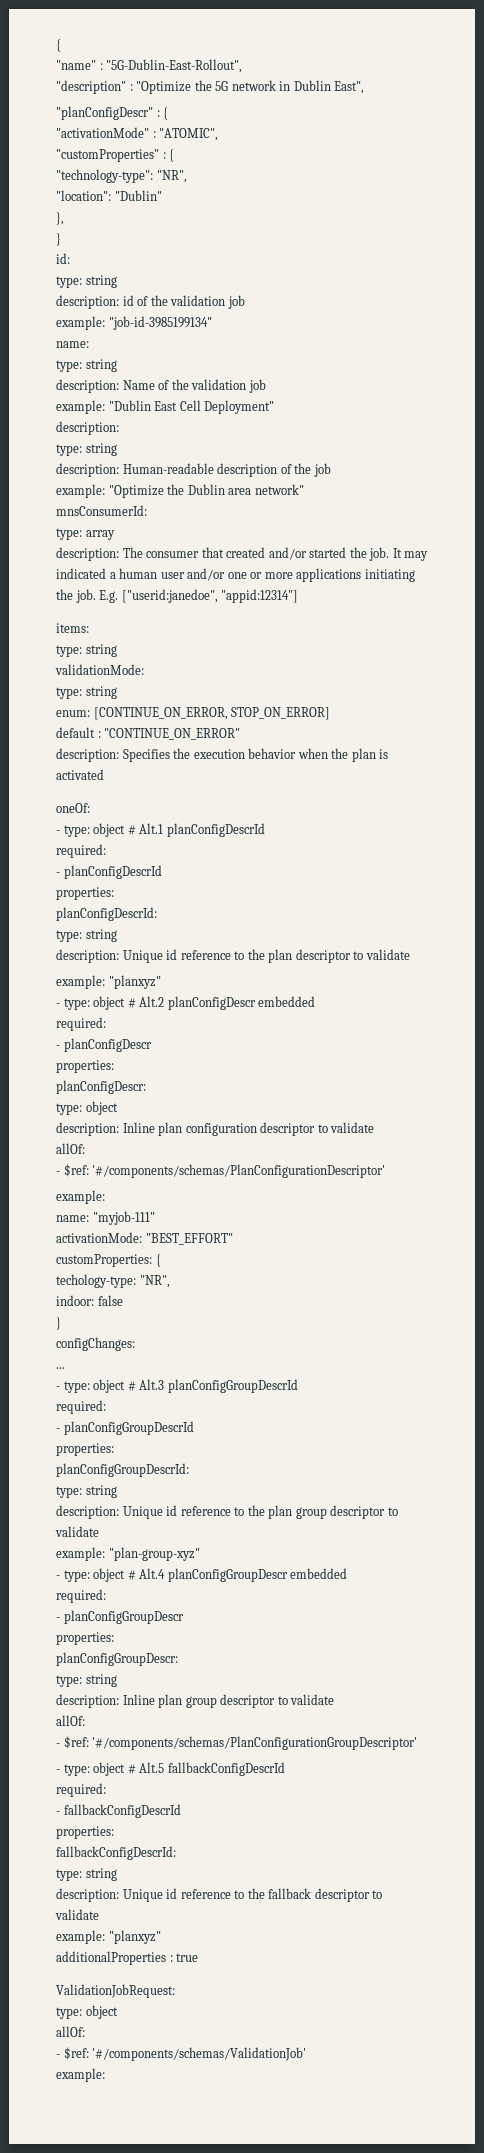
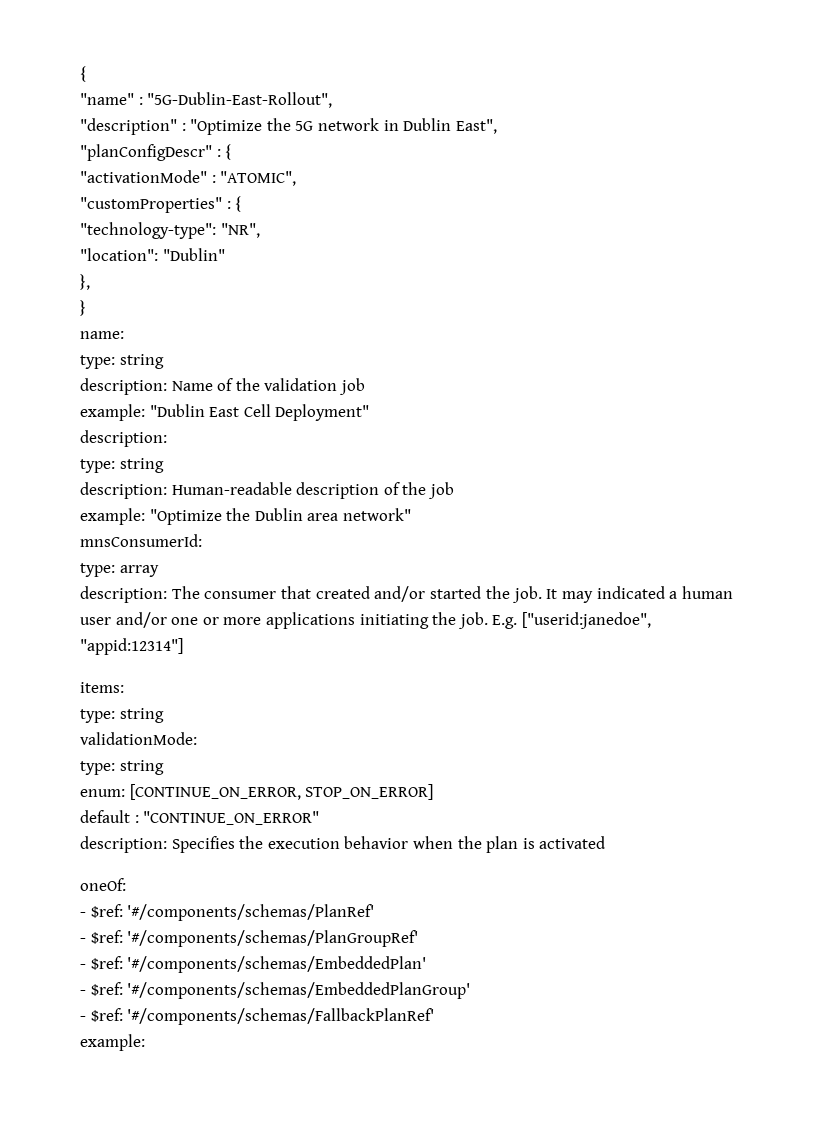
- id:
- type: string
- description: id of the validation job
- example: "job-id-3985199134"
- - type: object # Alt.1 planConfigDescrId
- required:
- - planConfigDescrId
- properties:
- planConfigDescrId:
- type: string
- description: Unique id reference to the plan descriptor to validate
- example: "planxyz"
- - type: object # Alt.2 planConfigDescr embedded
- required:
- - planConfigDescr
- properties:
- planConfigDescr:
- type: object
- description: Inline plan configuration descriptor to validate
- allOf:
- - $ref: '#/components/schemas/PlanConfigurationDescriptor'
- example:
- name: "myjob-111"
- activationMode: "BEST_EFFORT"
- customProperties: {
- techology-type: "NR",
- indoor: false
- }
- configChanges:
- ...
- - type: object # Alt.3 planConfigGroupDescrId
- required:
- - planConfigGroupDescrId
- properties:
- planConfigGroupDescrId:
- type: string
- description: Unique id reference to the plan group descriptor to validate
- example: "plan-group-xyz"
- - type: object # Alt.4 planConfigGroupDescr embedded
- required:
- - planConfigGroupDescr
- properties:
- planConfigGroupDescr:
- type: string
- description: Inline plan group descriptor to validate
- allOf:
- - $ref: '#/components/schemas/PlanConfigurationGroupDescriptor'
- - type: object # Alt.5 fallbackConfigDescrId
- required:
- - fallbackConfigDescrId
- properties:
- fallbackConfigDescrId:
- type: string
- description: Unique id reference to the fallback descriptor to validate
- example: "planxyz"
- additionalProperties : true
- ValidationJobRequest:
- type: object
- allOf:
- - $ref: '#/components/schemas/ValidationJob'
+ - $ref: '#/components/schemas/PlanRef'
+ - $ref: '#/components/schemas/PlanGroupRef'
+ - $ref: '#/components/schemas/EmbeddedPlan'
+ - $ref: '#/components/schemas/EmbeddedPlanGroup'
+ - $ref: '#/components/schemas/FallbackPlanRef'

